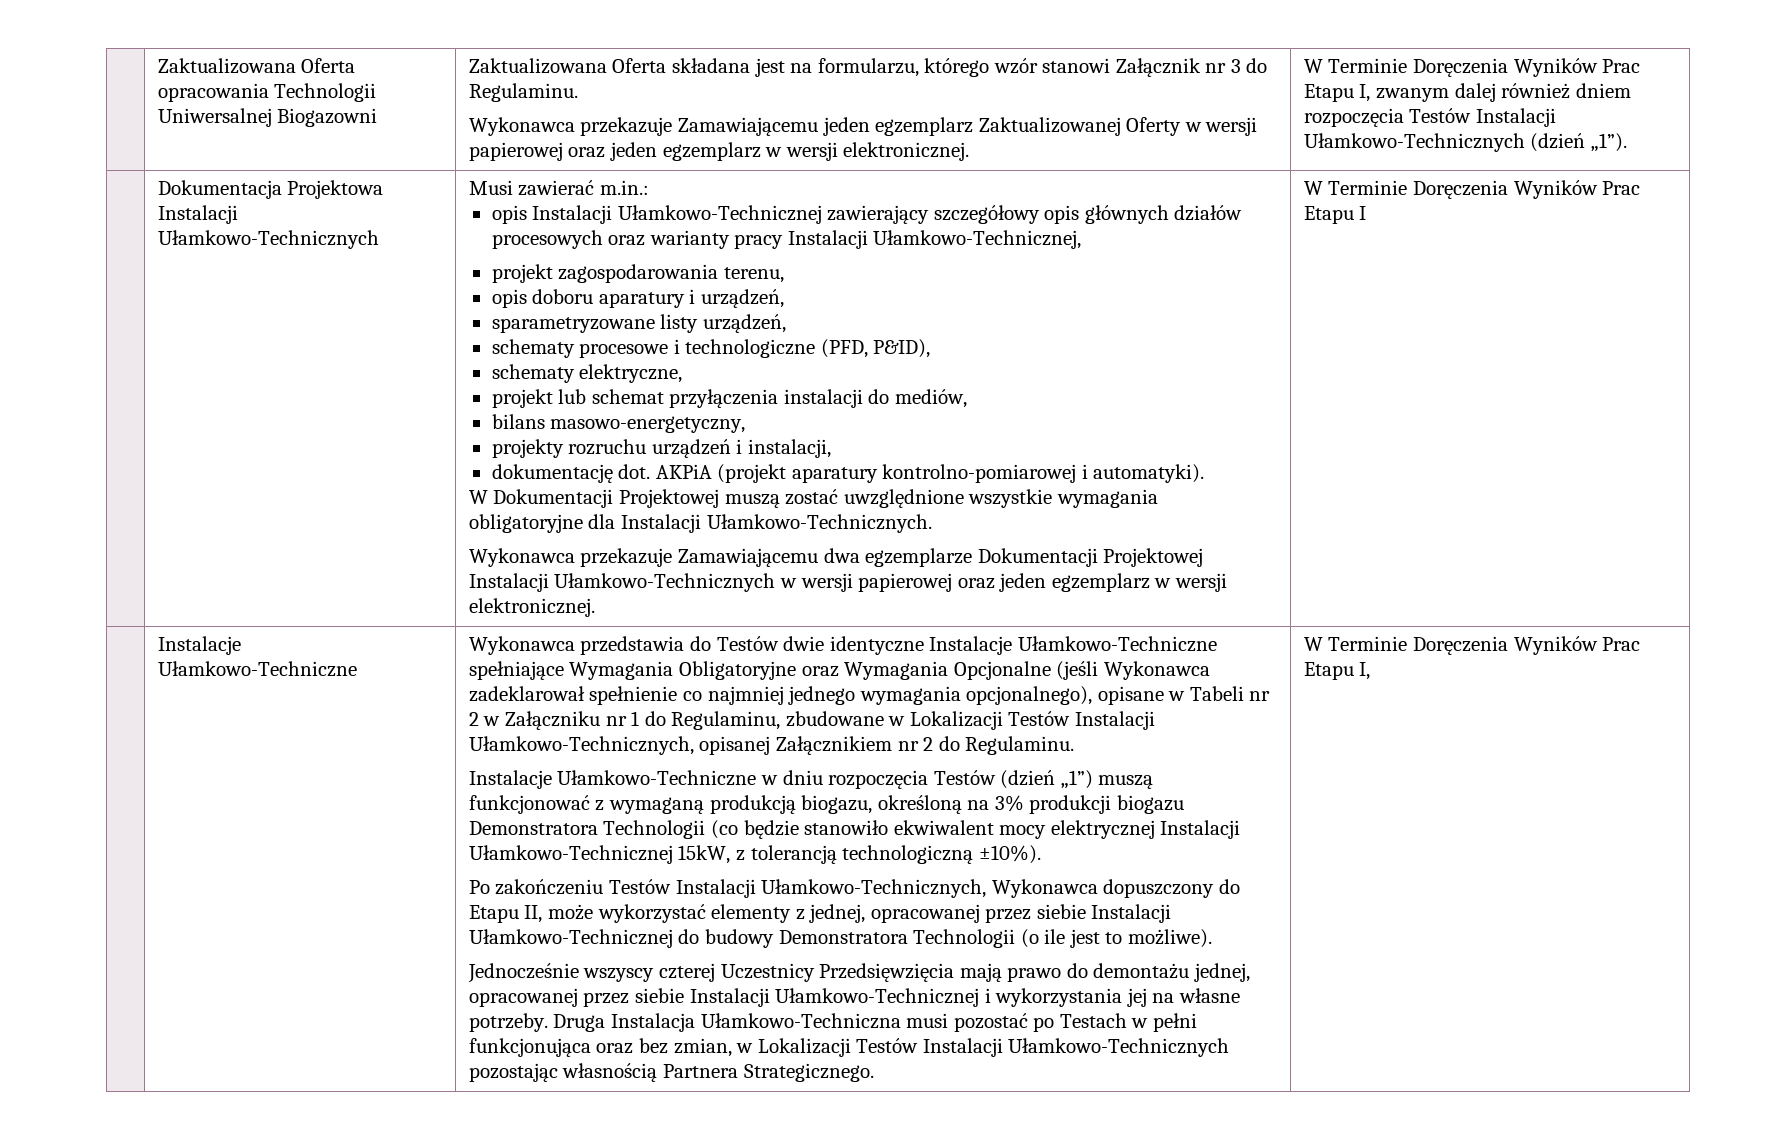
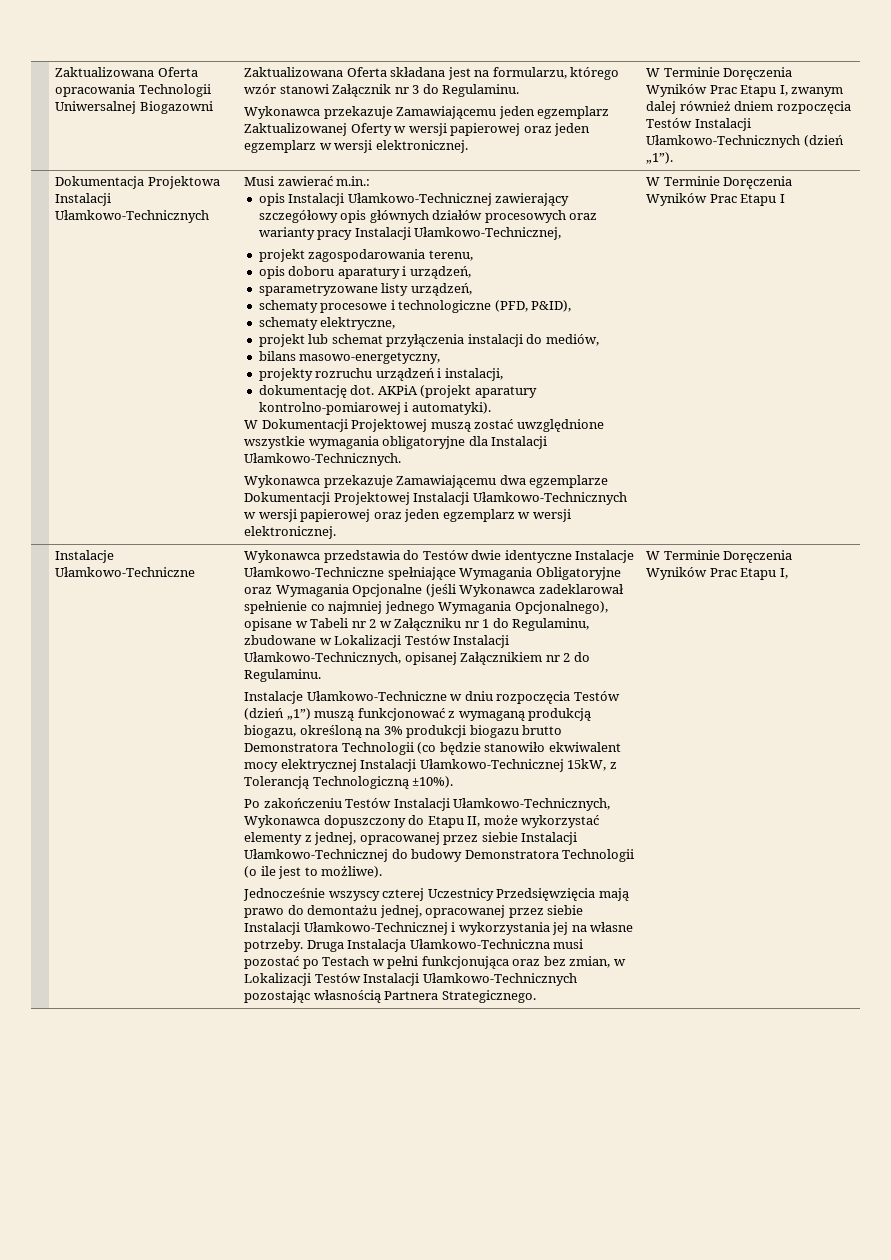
- Wykonawca przedstawia do Testów dwie identyczne Instalacje Ułamkowo-Techniczne spełniające Wymagania Obligatoryjne oraz Wymagania Opcjonalne (jeśli Wykonawca zadeklarował spełnienie co najmniej jednego wymagania opcjonalnego), opisane w Tabeli nr 2 w Załączniku nr 1 do Regulaminu, zbudowane w Lokalizacji Testów Instalacji Ułamkowo-Technicznych, opisanej Załącznikiem nr 2 do Regulaminu.
+ Wykonawca przedstawia do Testów dwie identyczne Instalacje Ułamkowo-Techniczne spełniające Wymagania Obligatoryjne oraz Wymagania Opcjonalne (jeśli Wykonawca zadeklarował spełnienie co najmniej jednego Wymagania Opcjonalnego), opisane w Tabeli nr 2 w Załączniku nr 1 do Regulaminu, zbudowane w Lokalizacji Testów Instalacji Ułamkowo-Technicznych, opisanej Załącznikiem nr 2 do Regulaminu.
- Instalacje Ułamkowo-Techniczne w dniu rozpoczęcia Testów (dzień „1”) muszą funkcjonować z wymaganą produkcją biogazu, określoną na 3% produkcji biogazu Demonstratora Technologii (co będzie stanowiło ekwiwalent mocy elektrycznej Instalacji Ułamkowo-Technicznej 15kW, z tolerancją technologiczną ±10%).
+ Instalacje Ułamkowo-Techniczne w dniu rozpoczęcia Testów (dzień „1”) muszą funkcjonować z wymaganą produkcją biogazu, określoną na 3% produkcji biogazu brutto Demonstratora Technologii (co będzie stanowiło ekwiwalent mocy elektrycznej Instalacji Ułamkowo-Technicznej 15kW, z Tolerancją Technologiczną ±10%).

